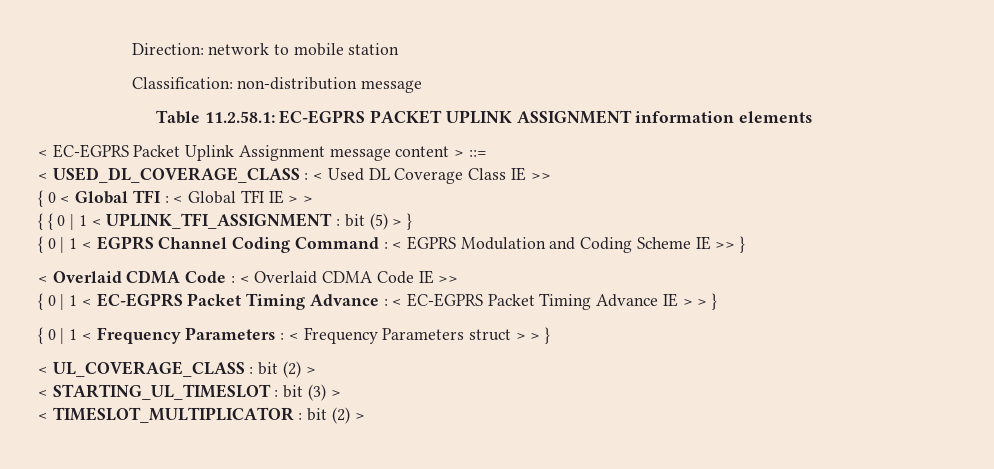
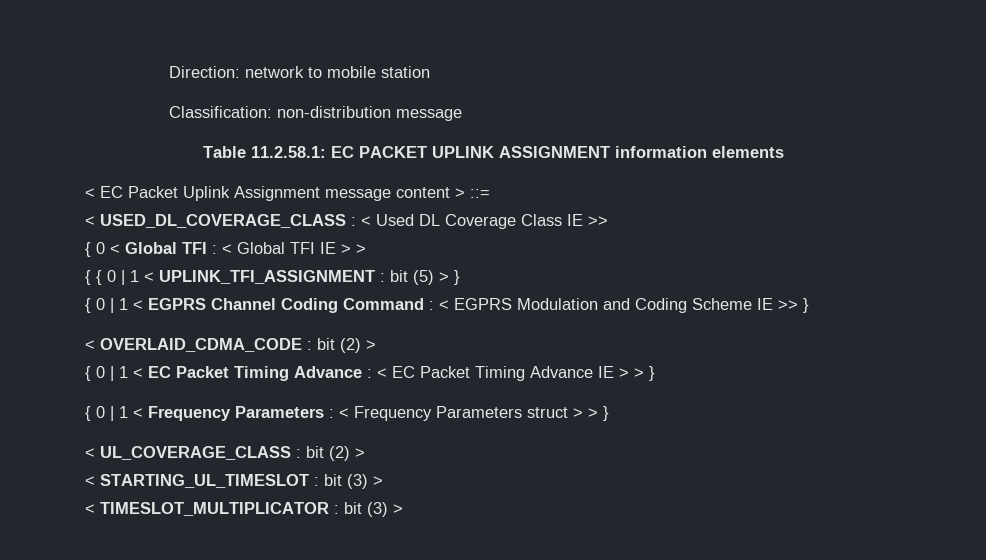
- Table 11.2.58.1: EC-EGPRS PACKET UPLINK ASSIGNMENT information elements
+ Table 11.2.58.1: EC PACKET UPLINK ASSIGNMENT information elements
- < EC-EGPRS Packet Uplink Assignment message content > ::=
+ < EC Packet Uplink Assignment message content > ::=
- < Overlaid CDMA Code : < Overlaid CDMA Code IE >>
- { 0 | 1 < EC-EGPRS Packet Timing Advance : < EC-EGPRS Packet Timing Advance IE > > }
+ < OVERLAID_CDMA_CODE : bit (2) >
+ { 0 | 1 < EC Packet Timing Advance : < EC Packet Timing Advance IE > > }
- < TIMESLOT_MULTIPLICATOR : bit (2) >
+ < TIMESLOT_MULTIPLICATOR : bit (3) >

